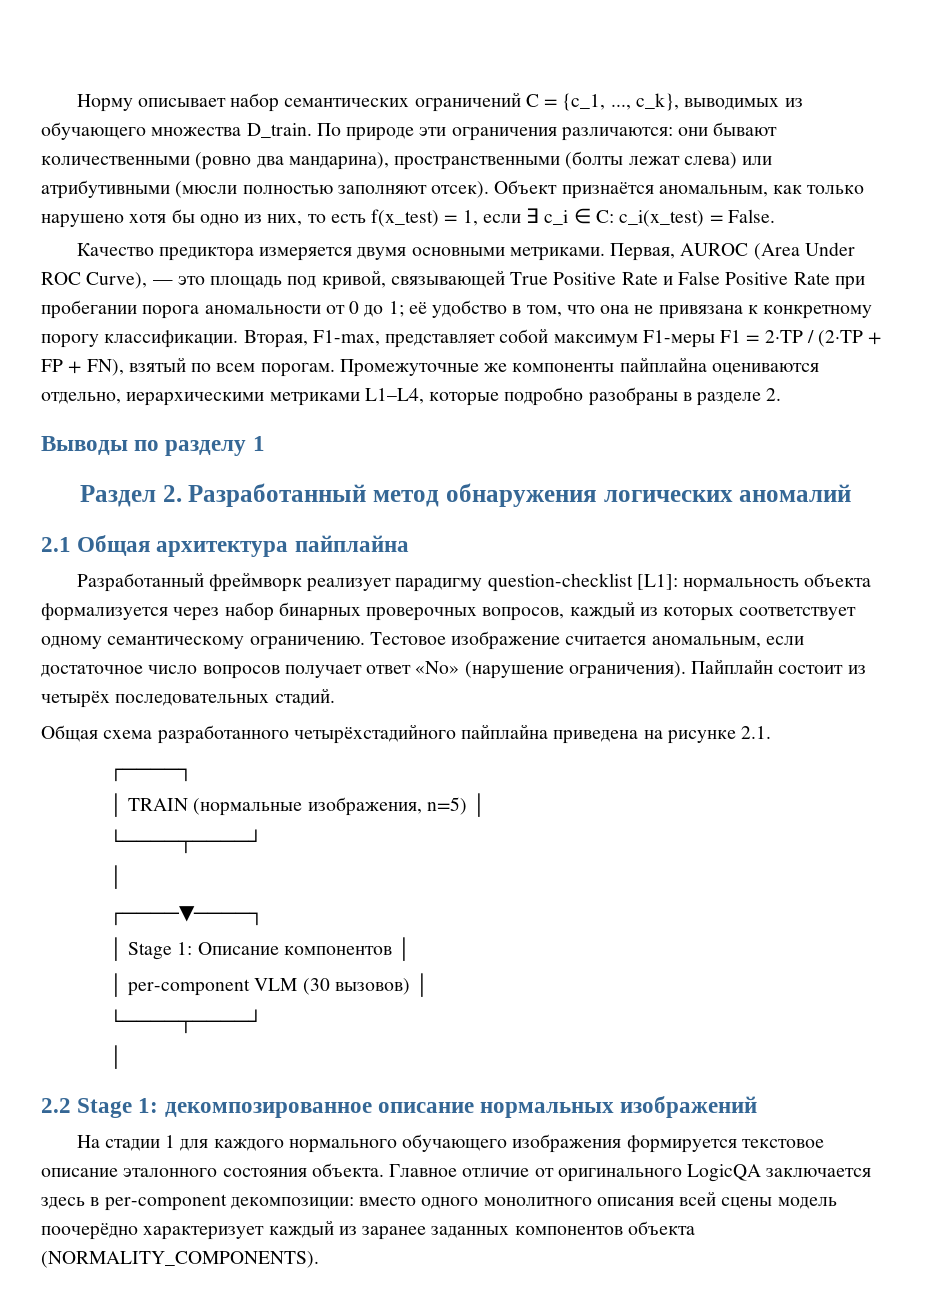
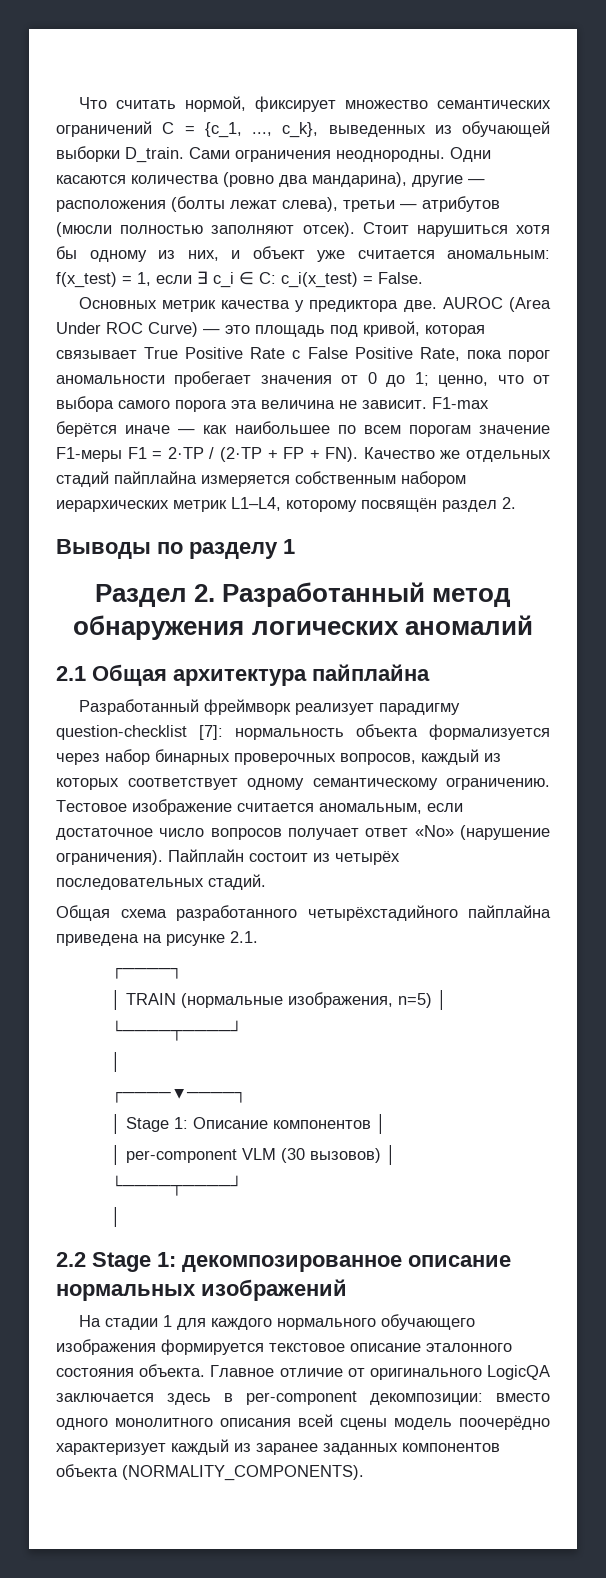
- Норму описывает набор семантических ограничений C = {c_1, ..., c_k}, выводимых из обучающего множества D_train. По природе эти ограничения различаются: они бывают количественными (ровно два мандарина), пространственными (болты лежат слева) или атрибутивными (мюсли полностью заполняют отсек). Объект признаётся аномальным, как только нарушено хотя бы одно из них, то есть f(x_test) = 1, если ∃ c_i ∈ C: c_i(x_test) = False.
+ Что считать нормой, фиксирует множество семантических ограничений C = {c_1, ..., c_k}, выведенных из обучающей выборки D_train. Сами ограничения неоднородны. Одни касаются количества (ровно два мандарина), другие — расположения (болты лежат слева), третьи — атрибутов (мюсли полностью заполняют отсек). Стоит нарушиться хотя бы одному из них, и объект уже считается аномальным: f(x_test) = 1, если ∃ c_i ∈ C: c_i(x_test) = False.
- Качество предиктора измеряется двумя основными метриками. Первая, AUROC (Area Under ROC Curve), — это площадь под кривой, связывающей True Positive Rate и False Positive Rate при пробегании порога аномальности от 0 до 1; её удобство в том, что она не привязана к конкретному порогу классификации. Вторая, F1-max, представляет собой максимум F1-меры F1 = 2·TP / (2·TP + FP + FN), взятый по всем порогам. Промежуточные же компоненты пайплайна оцениваются отдельно, иерархическими метриками L1–L4, которые подробно разобраны в разделе 2.
+ Основных метрик качества у предиктора две. AUROC (Area Under ROC Curve) — это площадь под кривой, которая связывает True Positive Rate с False Positive Rate, пока порог аномальности пробегает значения от 0 до 1; ценно, что от выбора самого порога эта величина не зависит. F1-max берётся иначе — как наибольшее по всем порогам значение F1-меры F1 = 2·TP / (2·TP + FP + FN). Качество же отдельных стадий пайплайна измеряется собственным набором иерархических метрик L1–L4, которому посвящён раздел 2.
- Разработанный фреймворк реализует парадигму question-checklist [L1]: нормальность объекта формализуется через набор бинарных проверочных вопросов, каждый из которых соответствует одному семантическому ограничению.
+ Разработанный фреймворк реализует парадигму question-checklist [7]: нормальность объекта формализуется через набор бинарных проверочных вопросов, каждый из которых соответствует одному семантическому ограничению.

